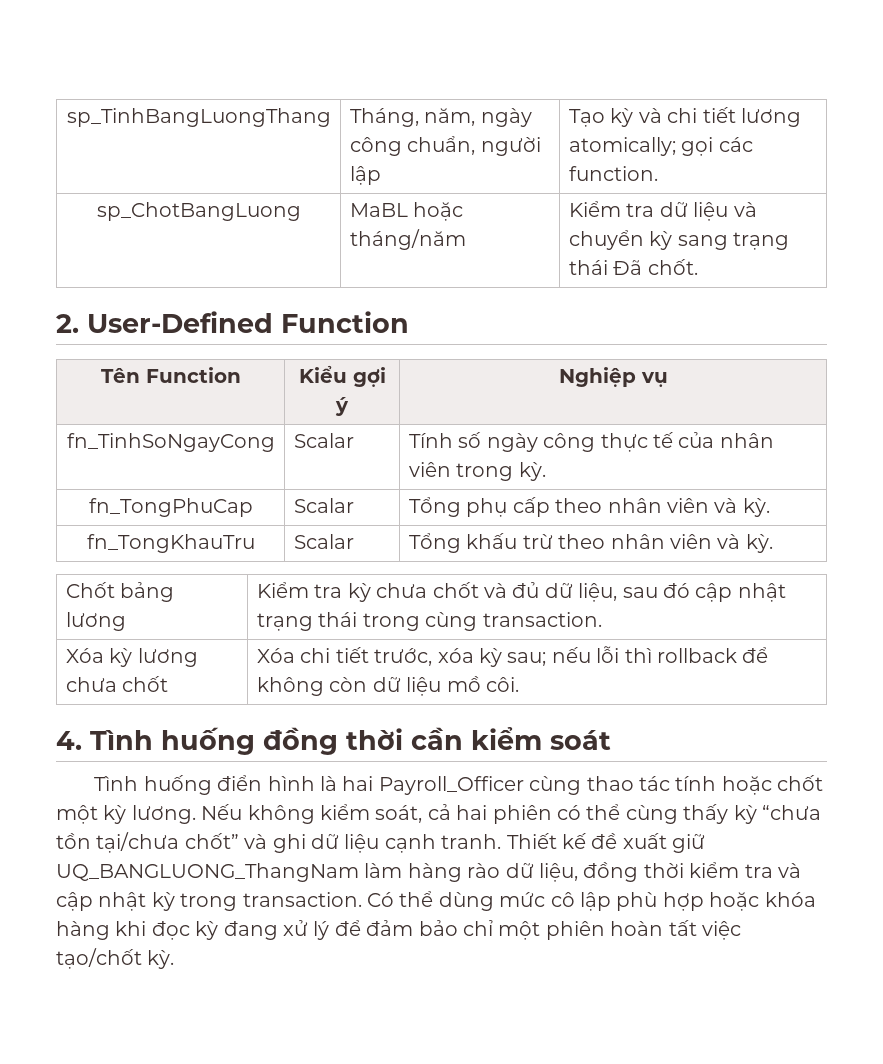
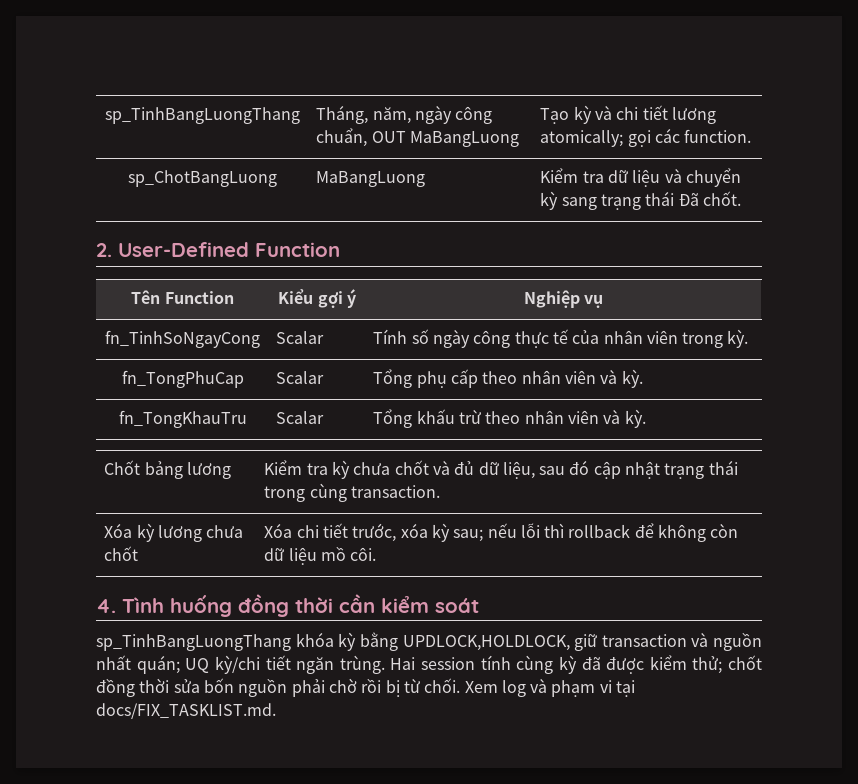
- sp_TinhBangLuongThang | Tháng, năm, ngày công chuẩn, người lập | Tạo kỳ và chi tiết lương atomically; gọi các function.
+ sp_TinhBangLuongThang | Tháng, năm, ngày công chuẩn, OUT MaBangLuong | Tạo kỳ và chi tiết lương atomically; gọi các function.
- sp_ChotBangLuong | MaBL hoặc tháng/năm | Kiểm tra dữ liệu và chuyển kỳ sang trạng thái Đã chốt.
+ sp_ChotBangLuong | MaBangLuong | Kiểm tra dữ liệu và chuyển kỳ sang trạng thái Đã chốt.
- Tình huống điển hình là hai Payroll_Officer cùng thao tác tính hoặc chốt một kỳ lương. Nếu không kiểm soát, cả hai phiên có thể cùng thấy kỳ “chưa tồn tại/chưa chốt” và ghi dữ liệu cạnh tranh. Thiết kế đề xuất giữ UQ_BANGLUONG_ThangNam làm hàng rào dữ liệu, đồng thời kiểm tra và cập nhật kỳ trong transaction. Có thể dùng mức cô lập phù hợp hoặc khóa hàng khi đọc kỳ đang xử lý để đảm bảo chỉ một phiên hoàn tất việc tạo/chốt kỳ.
+ sp_TinhBangLuongThang khóa kỳ bằng UPDLOCK,HOLDLOCK, giữ transaction và nguồn nhất quán; UQ kỳ/chi tiết ngăn trùng. Hai session tính cùng kỳ đã được kiểm thử; chốt đồng thời sửa bốn nguồn phải chờ rồi bị từ chối. Xem log và phạm vi tại docs/FIX_TASKLIST.md.

